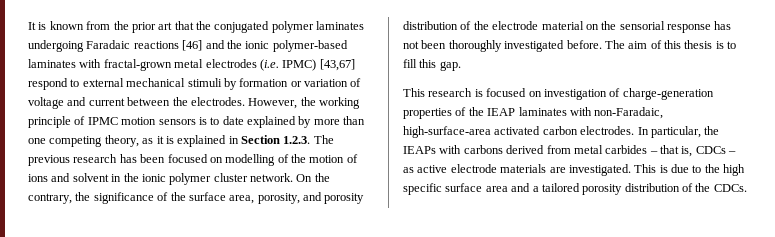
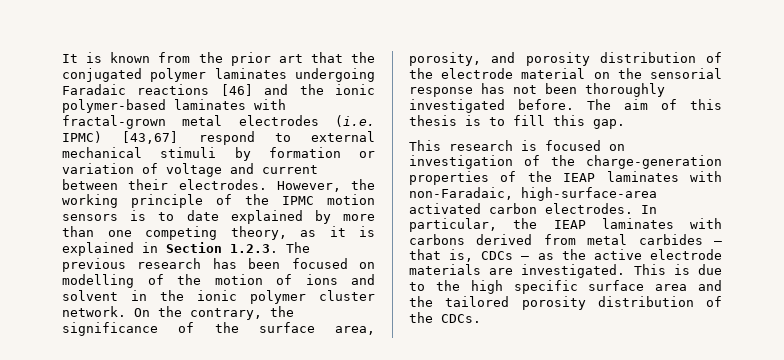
- It is known from the prior art that the conjugated polymer laminates undergoing Faradaic reactions [46] and the ionic polymer-based laminates with fractal-grown metal electrodes (i.e. IPMC) [43,67] respond to external mechanical stimuli by formation or variation of voltage and current between the electrodes.
+ It is known from the prior art that the conjugated polymer laminates undergoing Faradaic reactions [46] and the ionic polymer-based laminates with fractal-grown metal electrodes (i.e. IPMC) [43,67] respond to external mechanical stimuli by formation or variation of voltage and current between their electrodes.
- However, the working principle of IPMC motion sensors is to date explained by more than one competing theory, as it is explained in Section 1.2.3. The previous research has been focused on modelling of the motion of ions and solvent in the ionic polymer cluster network.
+ However, the working principle of the IPMC motion sensors is to date explained by more than one competing theory, as it is explained in Section 1.2.3. The previous research has been focused on modelling of the motion of ions and solvent in the ionic polymer cluster network.
- This research is focused on investigation of charge-generation properties of the IEAP laminates with non-Faradaic, high-surface-area activated carbon electrodes.
+ This research is focused on investigation of the charge-generation properties of the IEAP laminates with non-Faradaic, high-surface-area activated carbon electrodes.
- In particular, the IEAPs with carbons derived from metal carbides – that is, CDCs – as active electrode materials are investigated.
+ In particular, the IEAP laminates with carbons derived from metal carbides – that is, CDCs – as the active electrode materials are investigated.
- This is due to the high specific surface area and a tailored porosity distribution of the CDCs.
+ This is due to the high specific surface area and the tailored porosity distribution of the CDCs.

